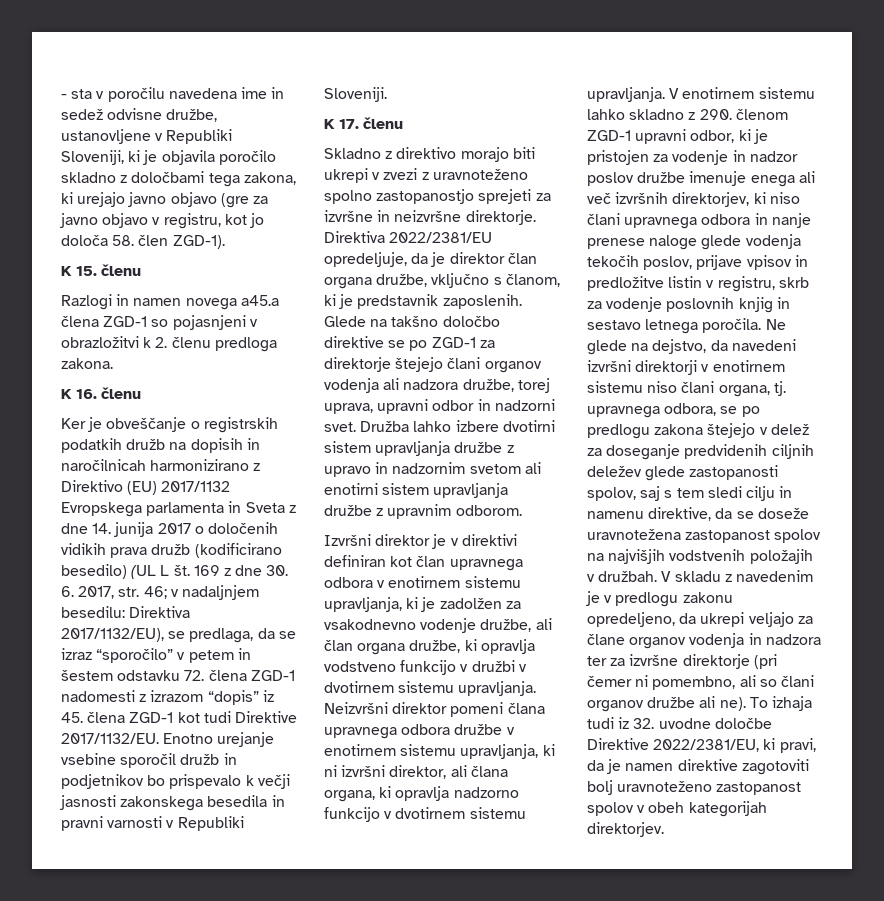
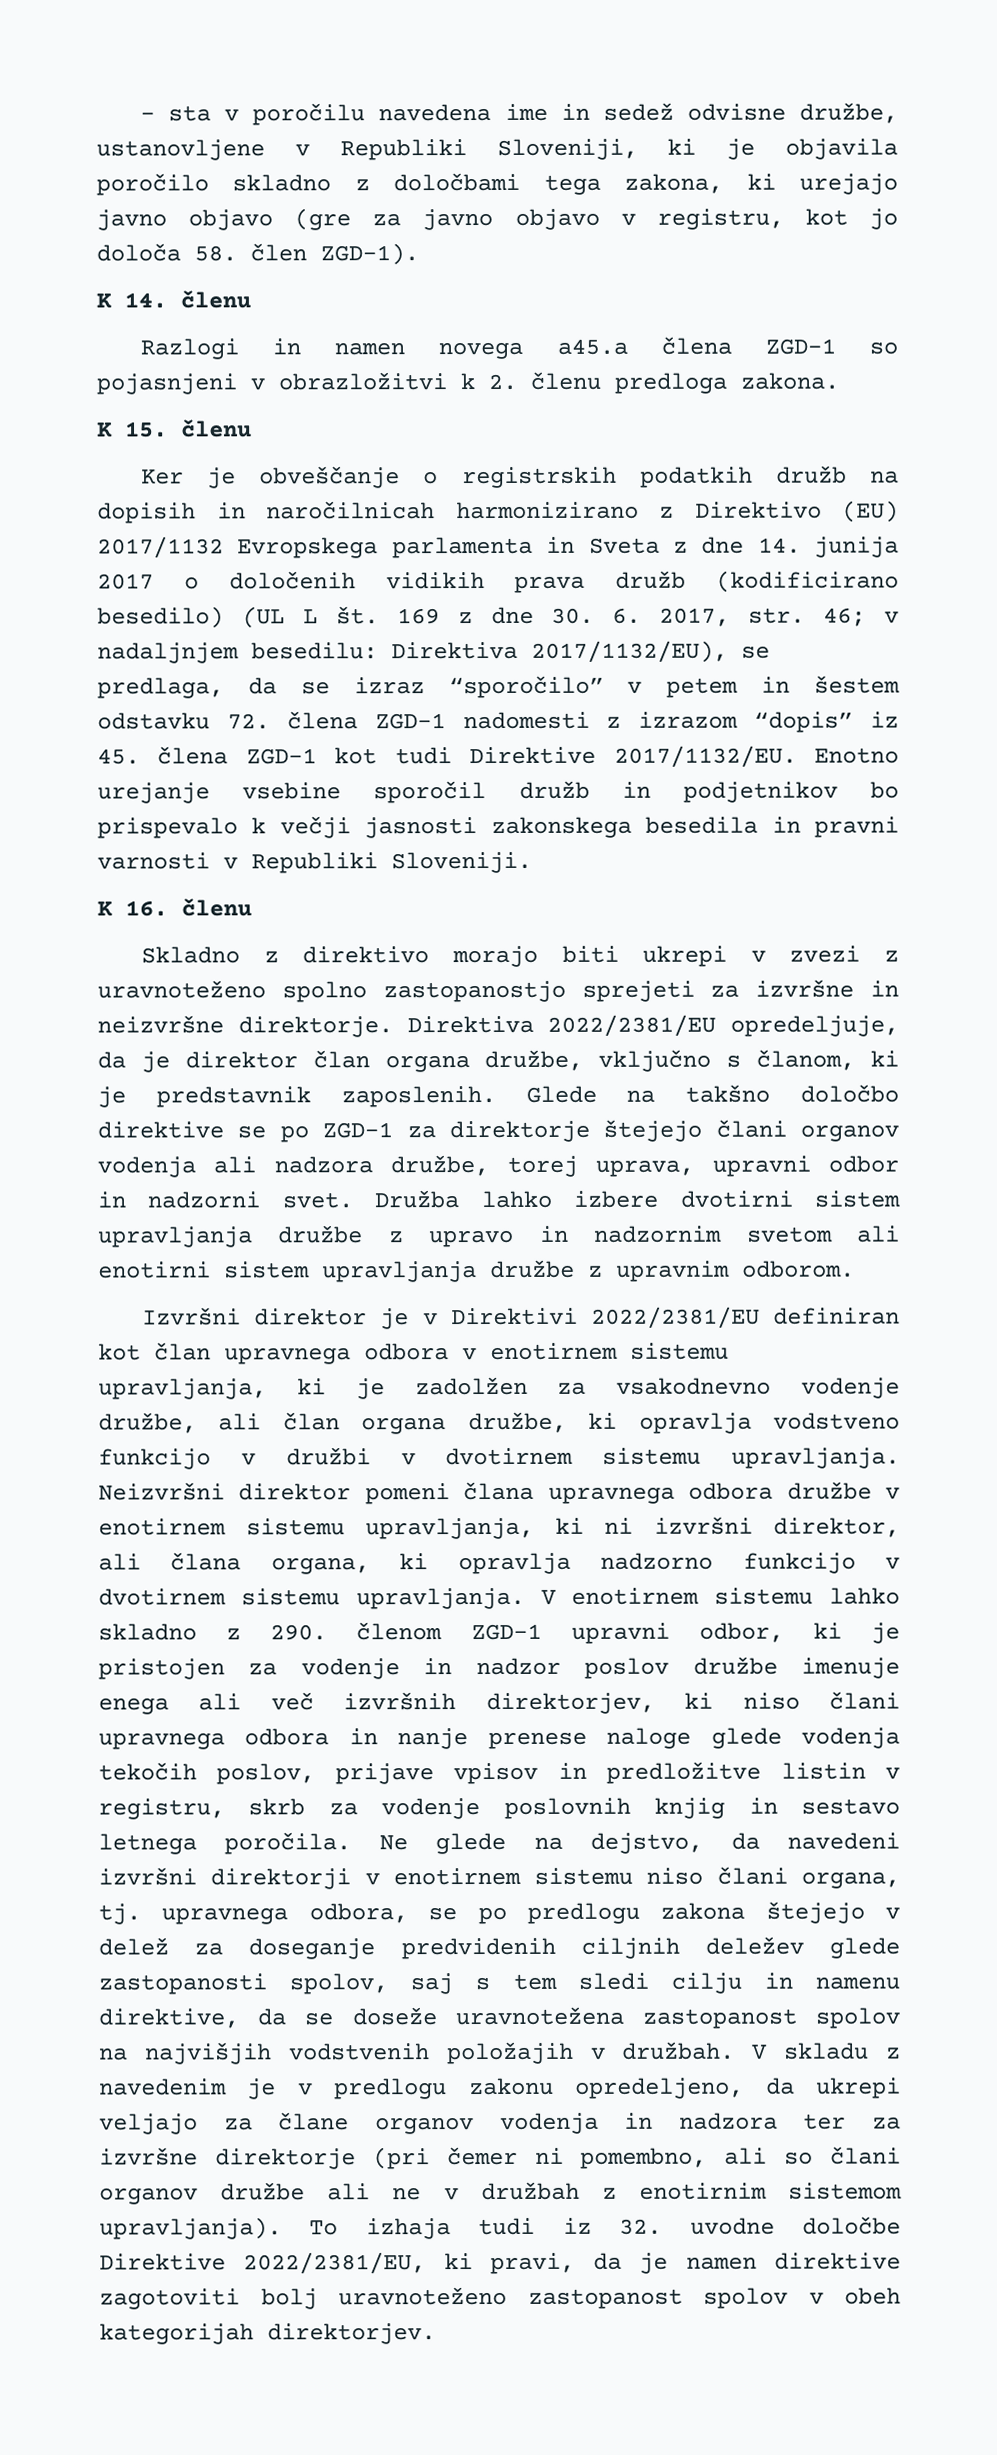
- K 15. členu
+ K 14. členu
- K 16. členu
+ K 15. členu
- K 17. členu
+ K 16. členu
- Izvršni direktor je v direktivi definiran kot član upravnega odbora v enotirnem sistemu upravljanja, ki je zadolžen za vsakodnevno vodenje družbe, ali član organa družbe, ki opravlja vodstveno funkcijo v družbi v dvotirnem sistemu upravljanja.
+ Izvršni direktor je v Direktivi 2022/2381/EU definiran kot član upravnega odbora v enotirnem sistemu upravljanja, ki je zadolžen za vsakodnevno vodenje družbe, ali član organa družbe, ki opravlja vodstveno funkcijo v družbi v dvotirnem sistemu upravljanja.
- V skladu z navedenim je v predlogu zakonu opredeljeno, da ukrepi veljajo za člane organov vodenja in nadzora ter za izvršne direktorje (pri čemer ni pomembno, ali so člani organov družbe ali ne).
+ V skladu z navedenim je v predlogu zakonu opredeljeno, da ukrepi veljajo za člane organov vodenja in nadzora ter za izvršne direktorje (pri čemer ni pomembno, ali so člani organov družbe ali ne v družbah z enotirnim sistemom upravljanja).

